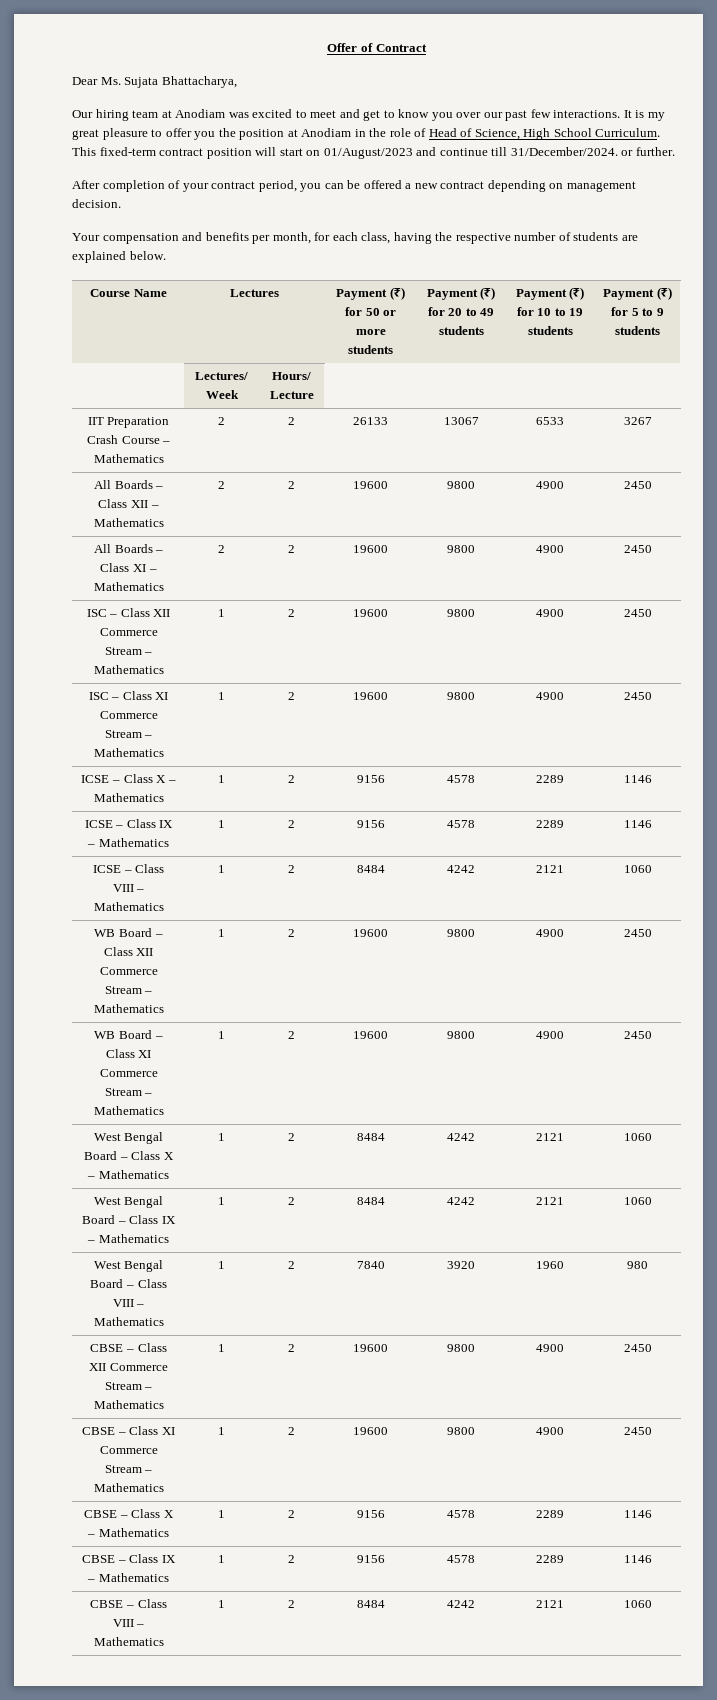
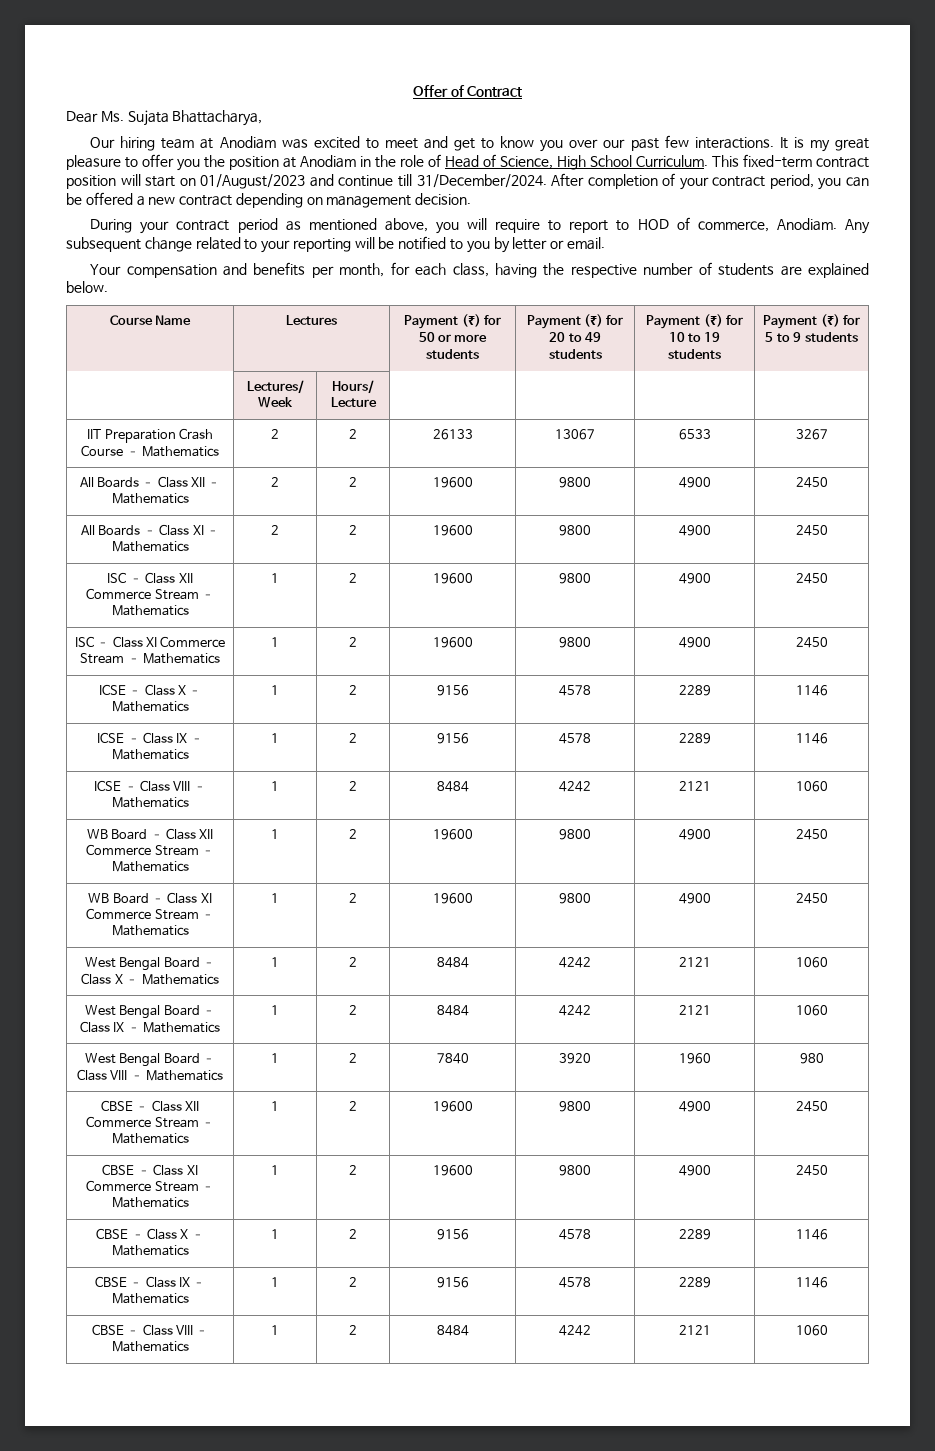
- This fixed-term contract position will start on 01/August/2023 and continue till 31/December/2024. or further.
- After completion of your contract period, you can be offered a new contract depending on management decision.
+ This fixed-term contract position will start on 01/August/2023 and continue till 31/December/2024. After completion of your contract period, you can be offered a new contract depending on management decision.
+ During your contract period as mentioned above, you will require to report to HOD of commerce, Anodiam. Any subsequent change related to your reporting will be notified to you by letter or email.

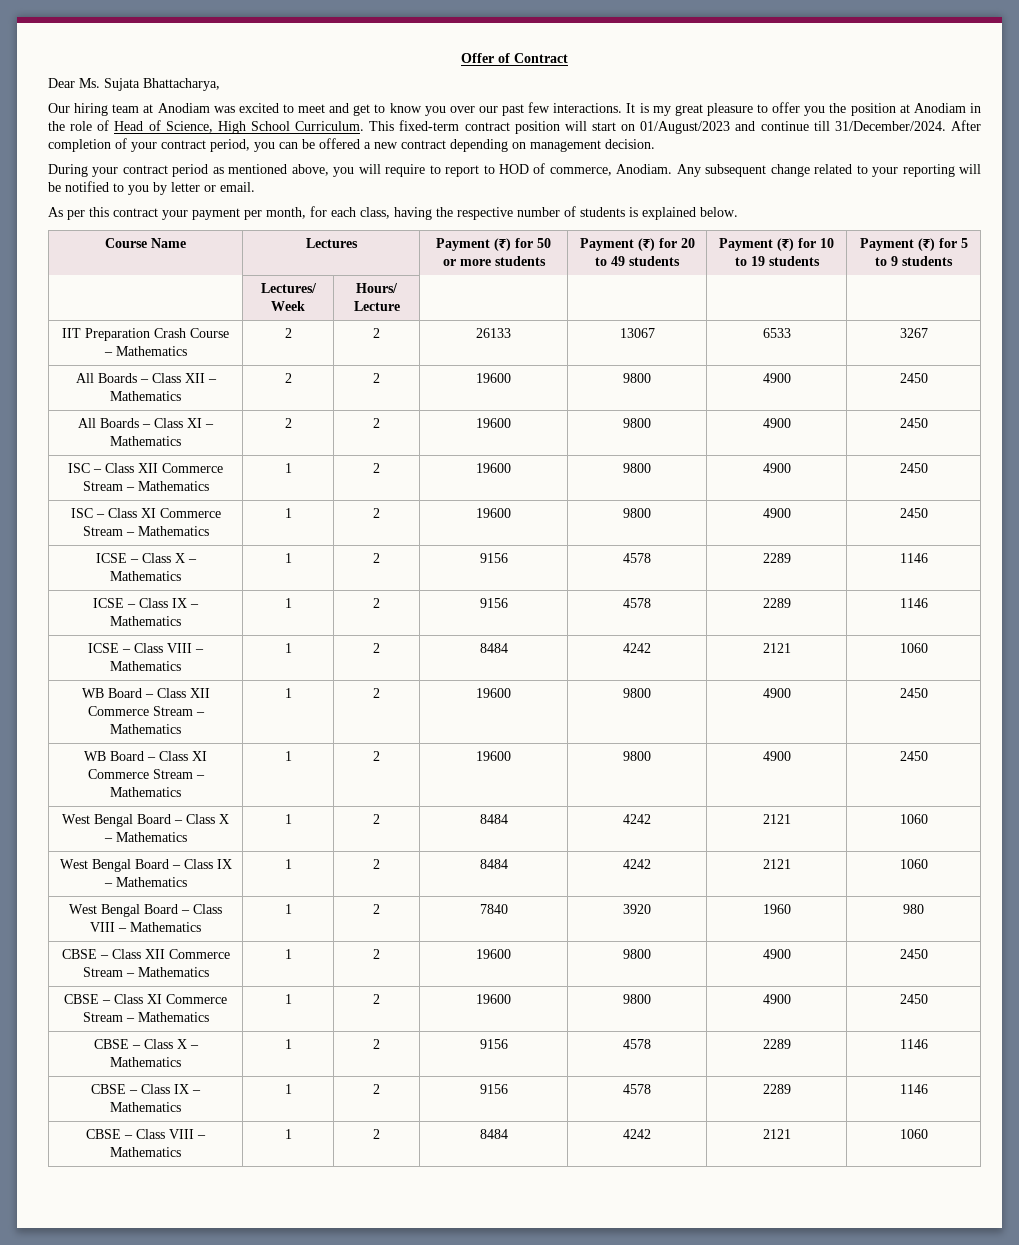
- Your compensation and benefits per month, for each class, having the respective number of students are explained below.
+ As per this contract your payment per month, for each class, having the respective number of students is explained below.

